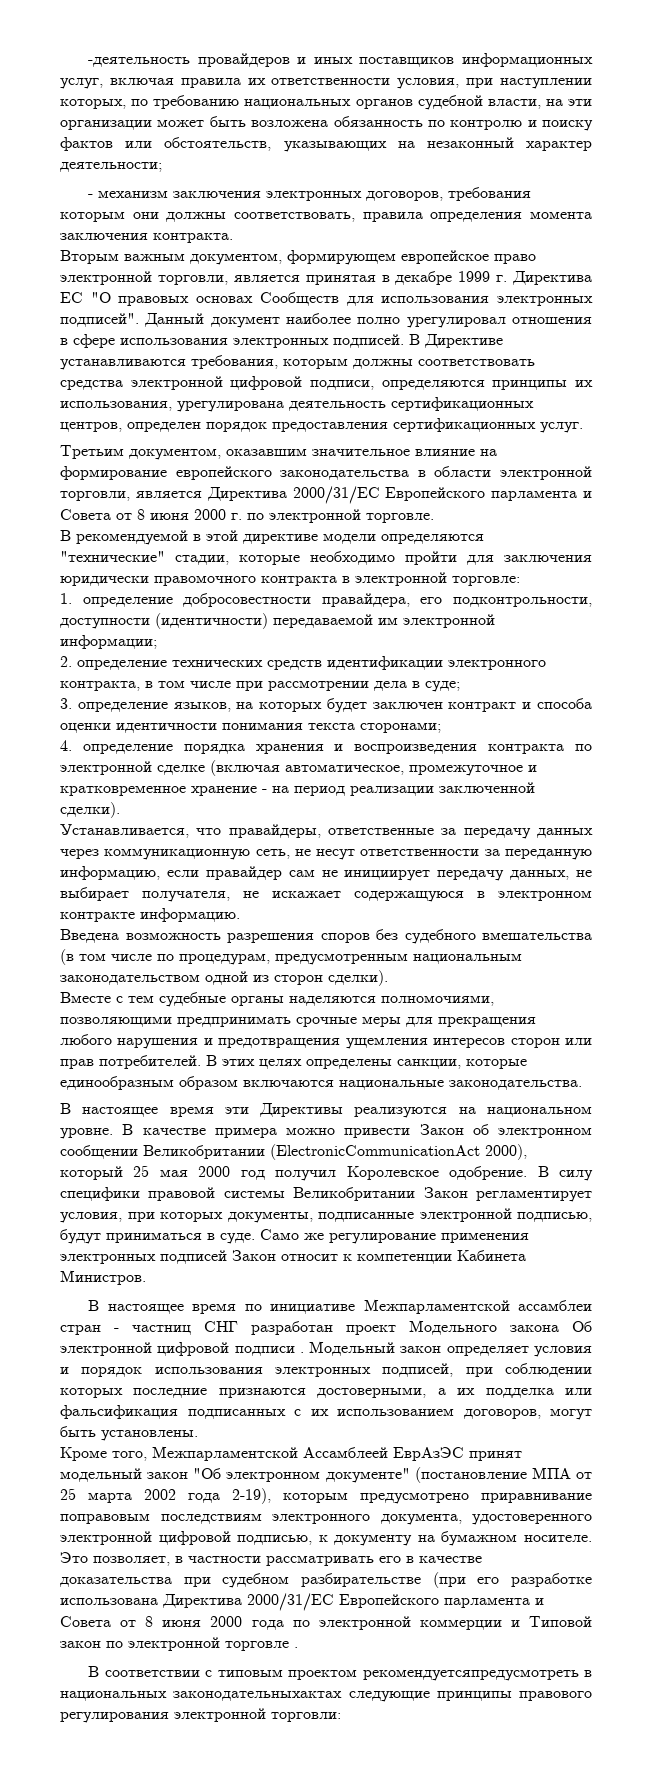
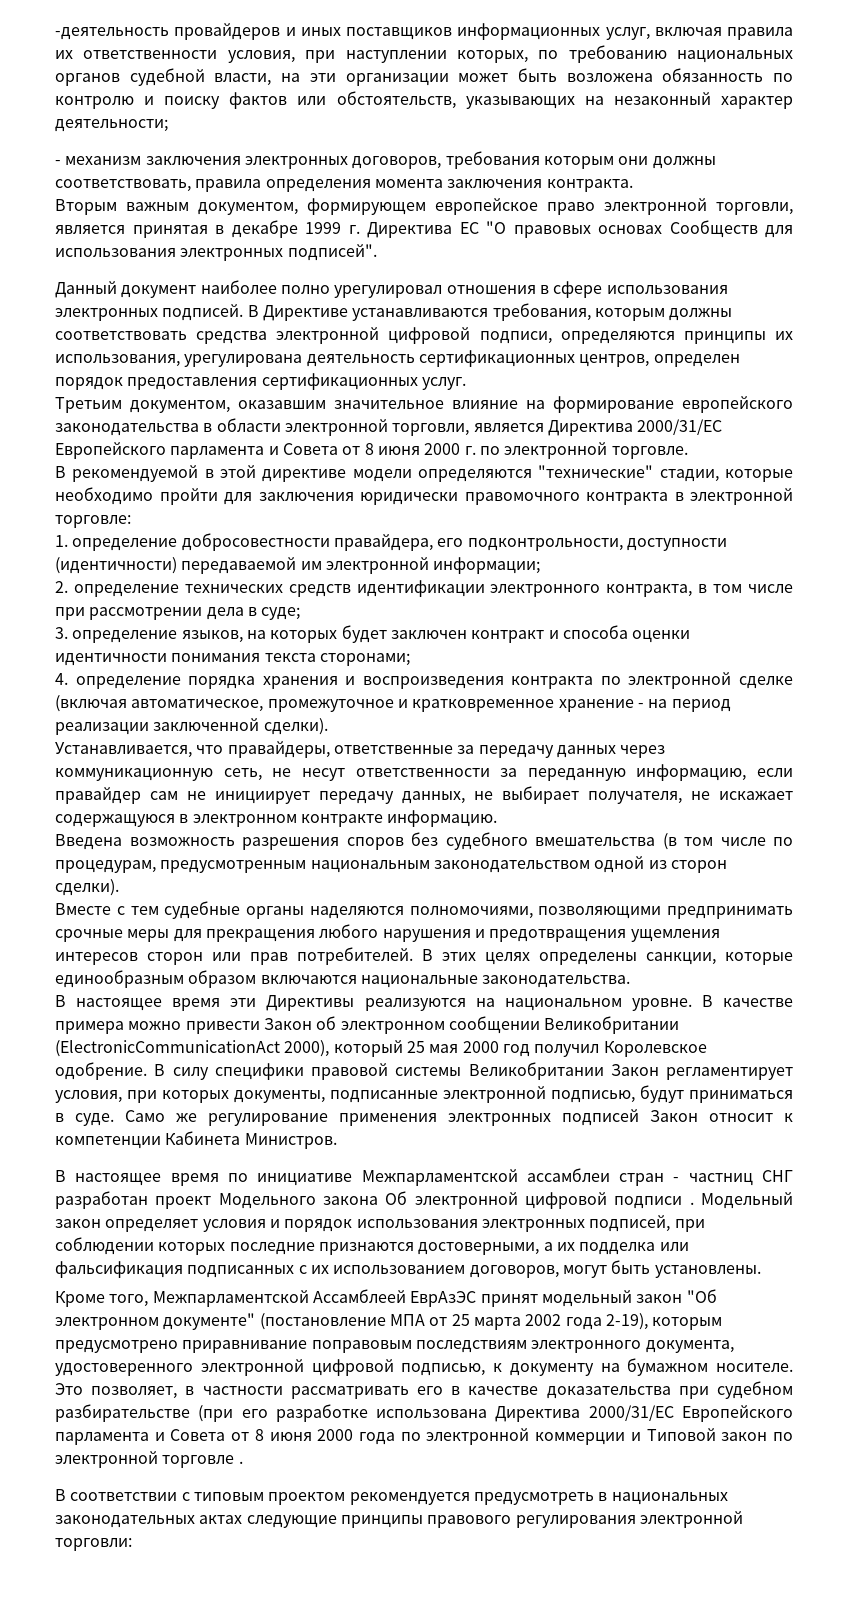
- Вторым важным документом, формирующем европейское право электронной торговли, является принятая в декабре 1999 г. Директива ЕС "О правовых основах Сообществ для использования электронных подписей". Данный документ наиболее полно урегулировал отношения в сфере использования электронных подписей.
+ Вторым важным документом, формирующем европейское право электронной торговли, является принятая в декабре 1999 г. Директива ЕС "О правовых основах Сообществ для использования электронных подписей".
+ Данный документ наиболее полно урегулировал отношения в сфере использования электронных подписей.
- В соответствии с типовым проектом рекомендуетсяпредусмотреть в национальных законодательныхактах следующие принципы правового регулирования электронной торговли:
+ В соответствии с типовым проектом рекомендуется предусмотреть в национальных законодательных актах следующие принципы правового регулирования электронной торговли:

